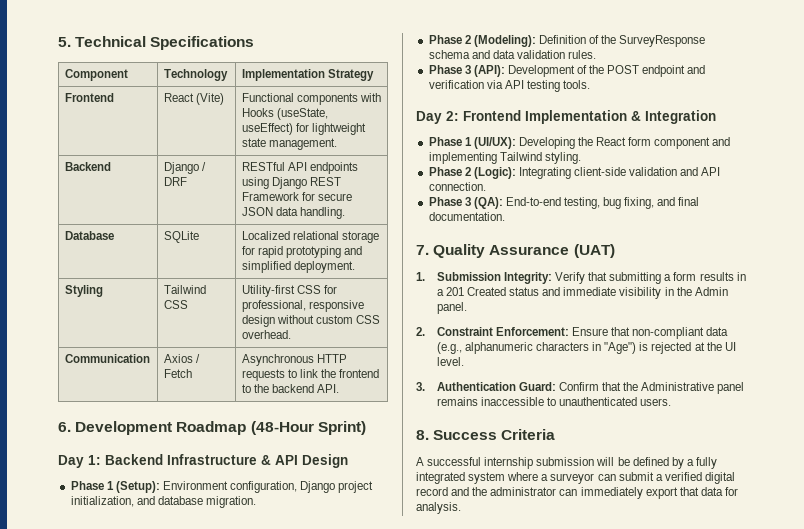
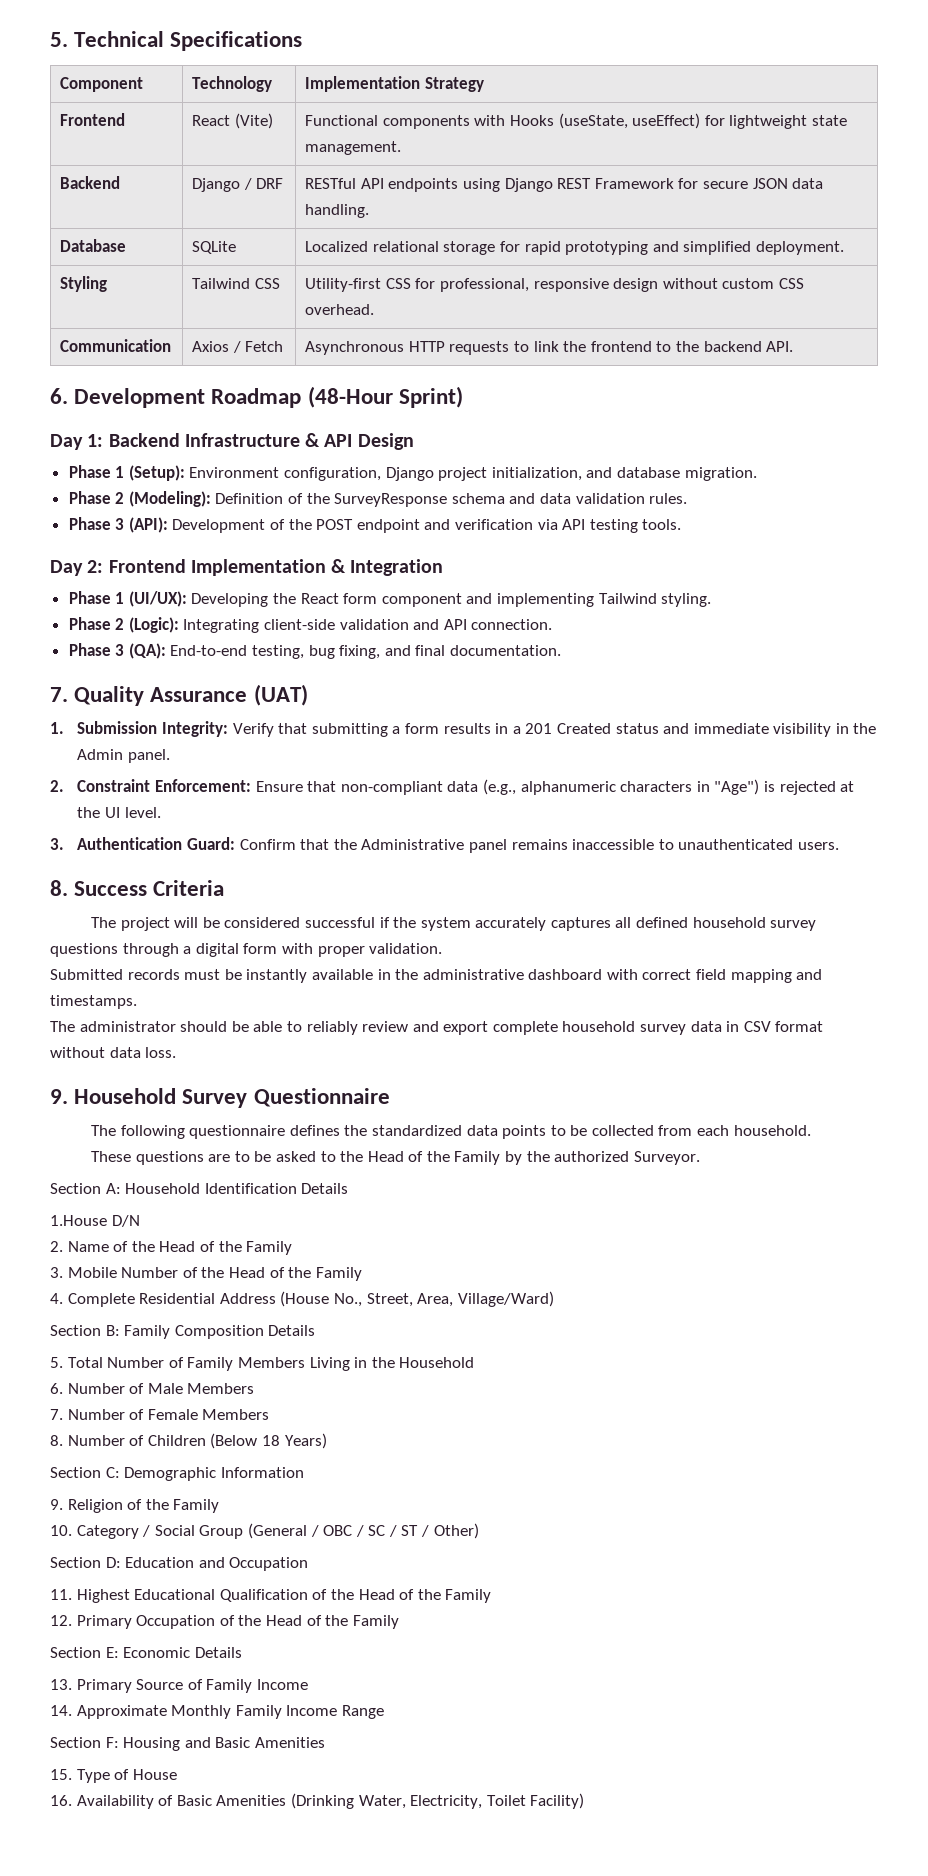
- A successful internship submission will be defined by a fully integrated system where a surveyor can submit a verified digital record and the administrator can immediately export that data for analysis.
+ The project will be considered successful if the system accurately captures all defined household survey questions through a digital form with proper validation.
+ Submitted records must be instantly available in the administrative dashboard with correct field mapping and timestamps.
+ The administrator should be able to reliably review and export complete household survey data in CSV format without data loss.
+ 9. Household Survey Questionnaire
+ The following questionnaire defines the standardized data points to be collected from each household.
+ These questions are to be asked to the Head of the Family by the authorized Surveyor.
+ Section A: Household Identification Details
+ 1.House D/N
+ 2. Name of the Head of the Family
+ 3. Mobile Number of the Head of the Family
+ 4. Complete Residential Address (House No., Street, Area, Village/Ward)
+ Section B: Family Composition Details
+ 5. Total Number of Family Members Living in the Household
+ 6. Number of Male Members
+ 7. Number of Female Members
+ 8. Number of Children (Below 18 Years)
+ Section C: Demographic Information
+ 9. Religion of the Family
+ 10. Category / Social Group (General / OBC / SC / ST / Other)
+ Section D: Education and Occupation
+ 11. Highest Educational Qualification of the Head of the Family
+ 12. Primary Occupation of the Head of the Family
+ Section E: Economic Details
+ 13. Primary Source of Family Income
+ 14. Approximate Monthly Family Income Range
+ Section F: Housing and Basic Amenities
+ 15. Type of House
+ 16. Availability of Basic Amenities (Drinking Water, Electricity, Toilet Facility)

